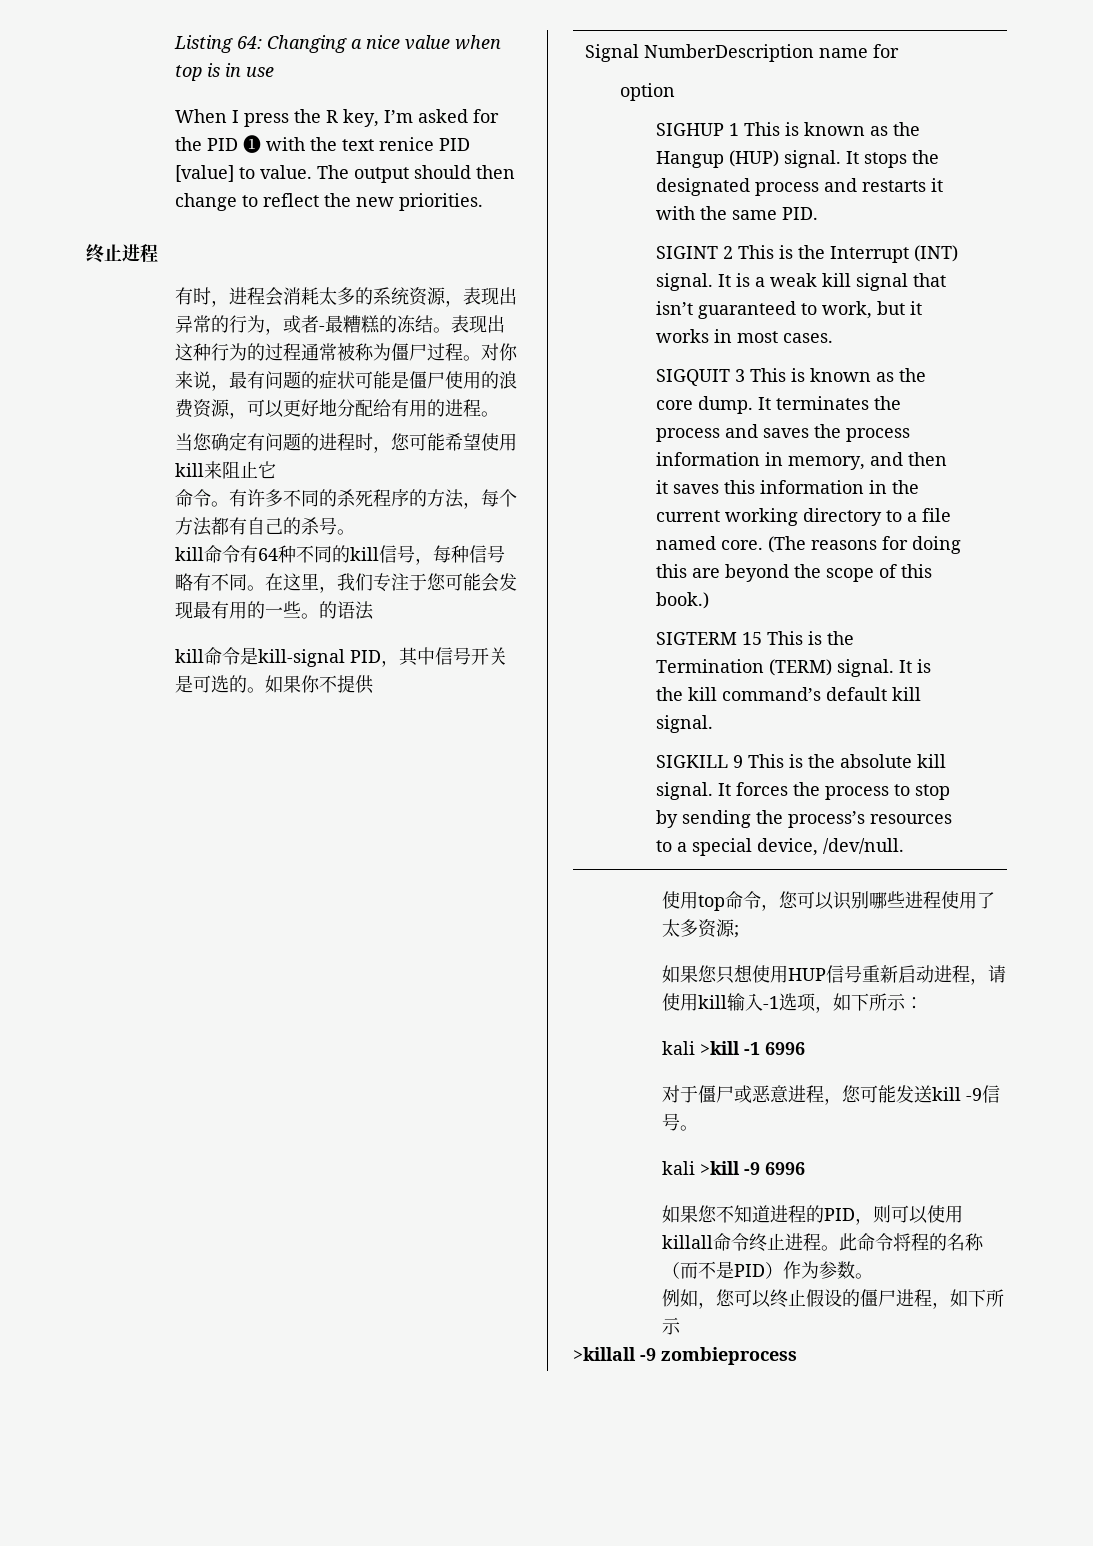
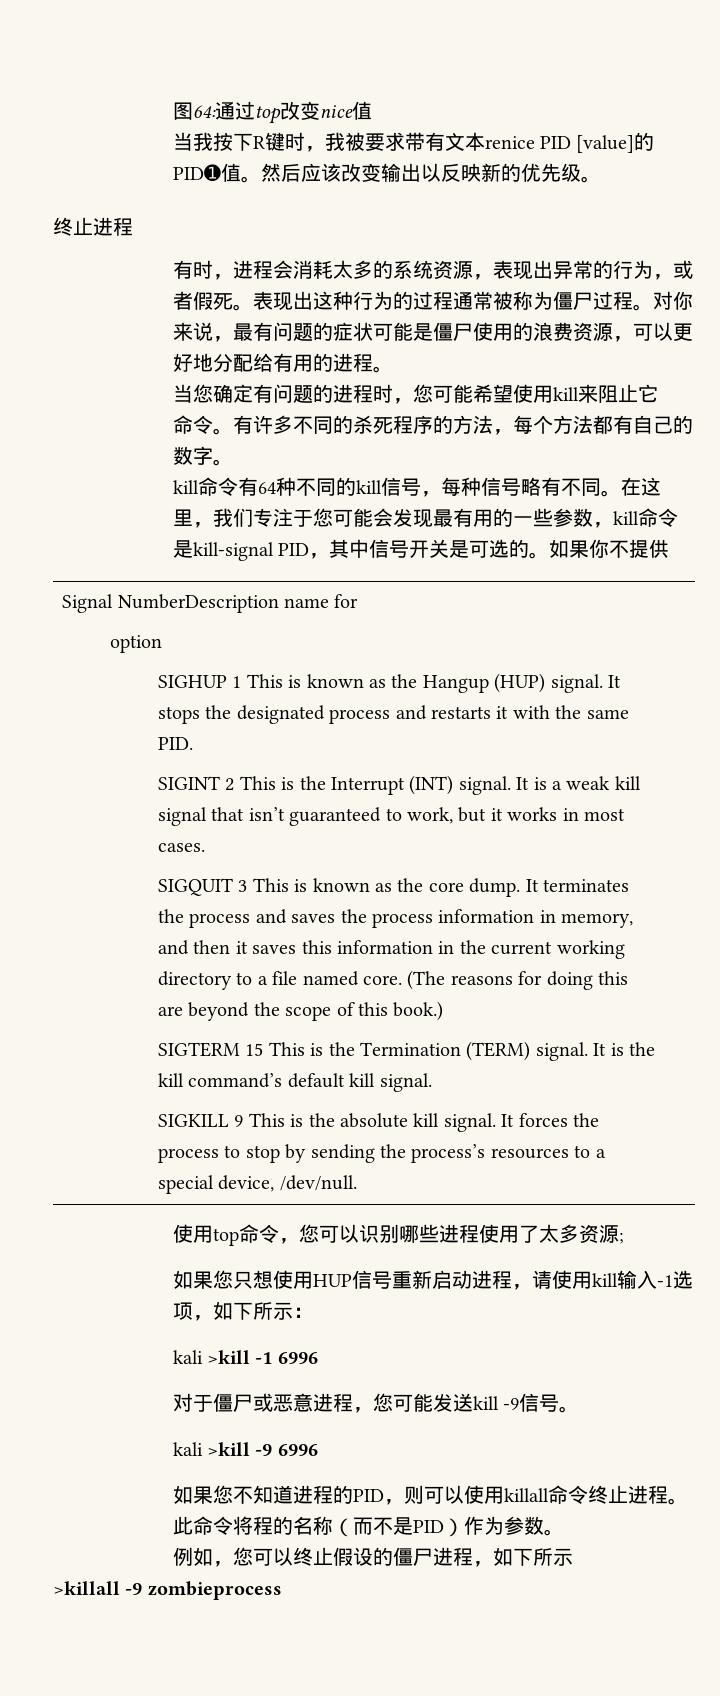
- Listing 64: Changing a nice value when top is in use
- When I press the R key, I’m asked for the PID ➊ with the text renice PID [value] to value. The output should then change to reflect the new priorities.
+ 图64:通过top改变nice值
+ 当我按下R键时，我被要求带有文本renice PID [value]的PID➊值。然后应该改变输出以反映新的优先级。
- 有时，进程会消耗太多的系统资源，表现出异常的行为，或者-最糟糕的冻结。
+ 有时，进程会消耗太多的系统资源，表现出异常的行为，或者假死。
- 有许多不同的杀死程序的方法，每个方法都有自己的杀号。
+ 有许多不同的杀死程序的方法，每个方法都有自己的数字。
- 在这里，我们专注于您可能会发现最有用的一些。的语法
- kill命令是kill-signal PID，其中信号开关是可选的。
+ 在这里，我们专注于您可能会发现最有用的一些参数，kill命令是kill-signal PID，其中信号开关是可选的。

